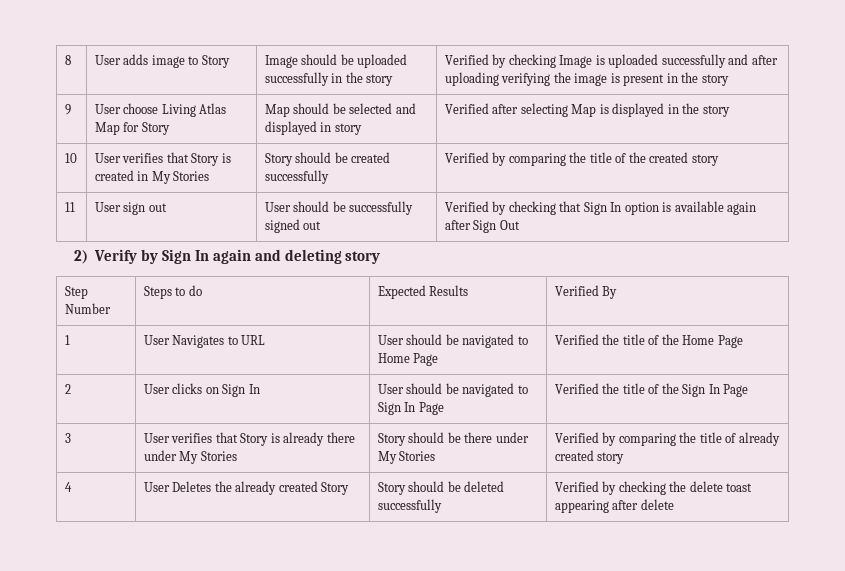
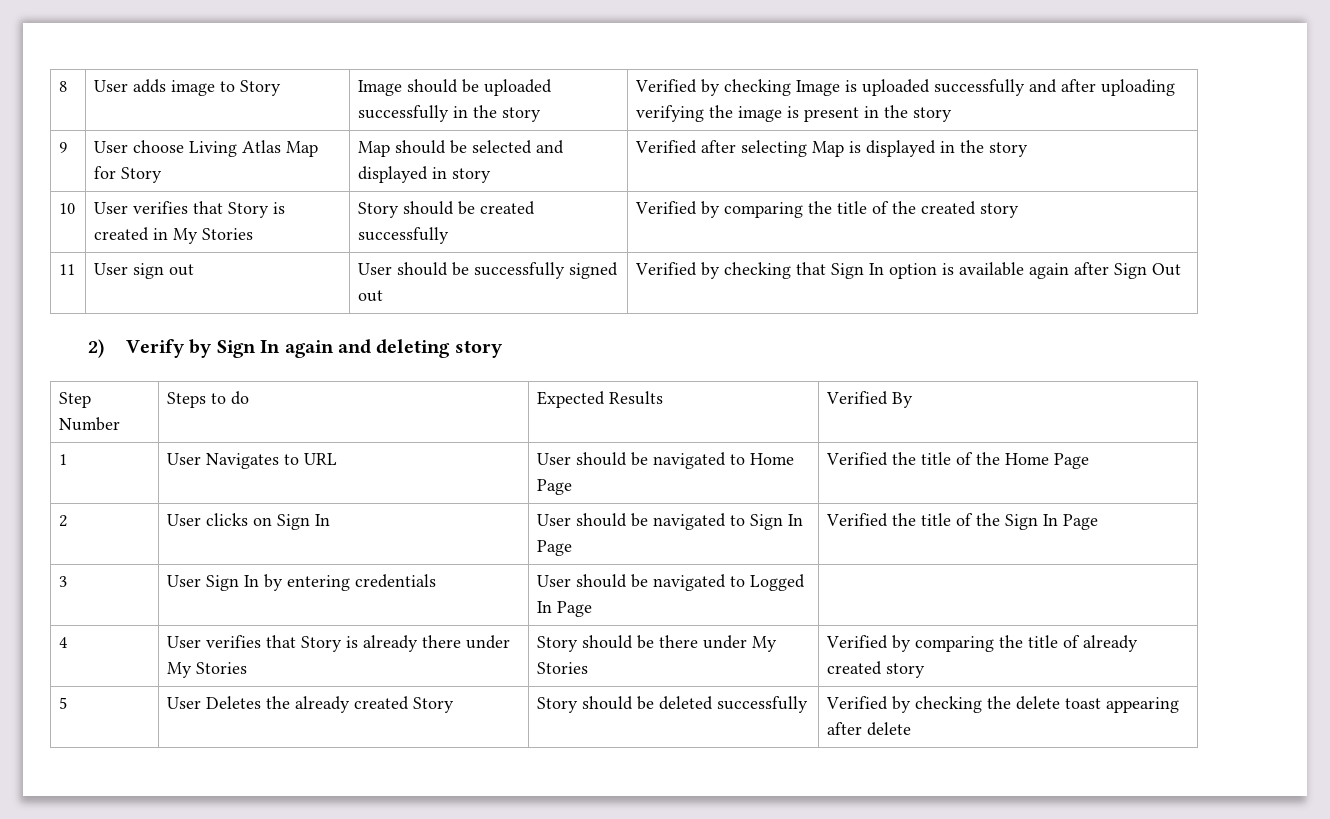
- 3 | User verifies that Story is already there under My Stories | Story should be there under My Stories | Verified by comparing the title of already created story
+ 3 | User Sign In by entering credentials | User should be navigated to Logged In Page |
+ 4 | User verifies that Story is already there under My Stories | Story should be there under My Stories | Verified by comparing the title of already created story
- 4 | User Deletes the already created Story | Story should be deleted successfully | Verified by checking the delete toast appearing after delete
+ 5 | User Deletes the already created Story | Story should be deleted successfully | Verified by checking the delete toast appearing after delete

